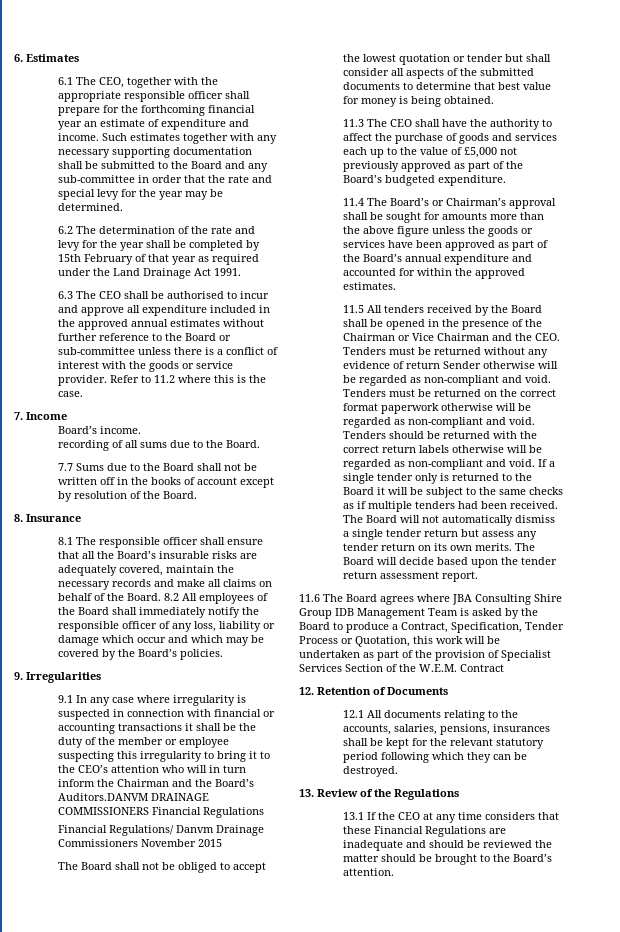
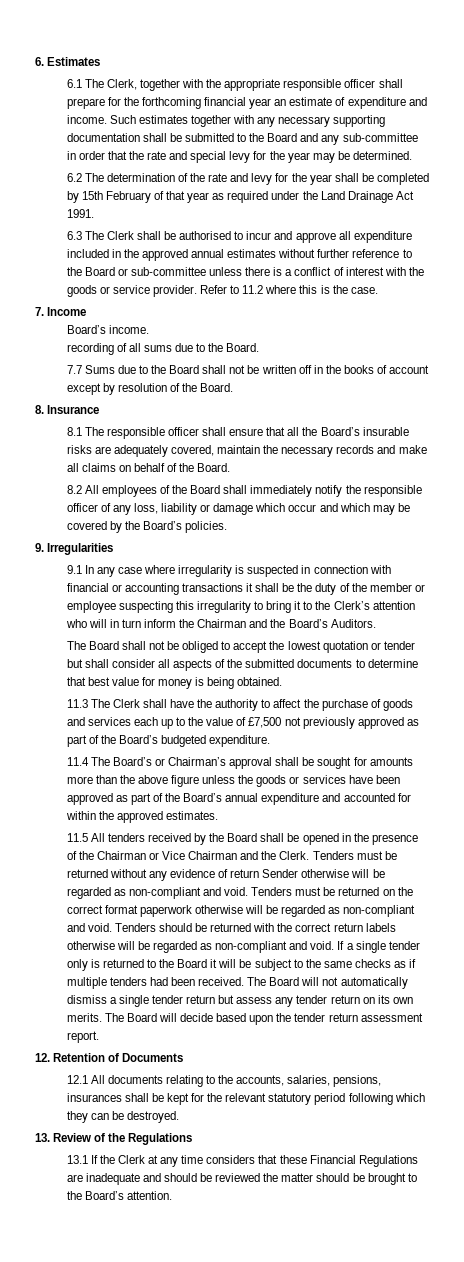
- 6.1 The CEO, together with the appropriate responsible officer shall prepare for the forthcoming financial year an estimate of expenditure and income.
+ 6.1 The Clerk, together with the appropriate responsible officer shall prepare for the forthcoming financial year an estimate of expenditure and income.
- 6.3 The CEO shall be authorised to incur and approve all expenditure included in the approved annual estimates without further reference to the Board or sub-committee unless there is a conflict of interest with the goods or service provider.
+ 6.3 The Clerk shall be authorised to incur and approve all expenditure included in the approved annual estimates without further reference to the Board or sub-committee unless there is a conflict of interest with the goods or service provider.
- 8.1 The responsible officer shall ensure that all the Board’s insurable risks are adequately covered, maintain the necessary records and make all claims on behalf of the Board. 8.2 All employees of the Board shall immediately notify the responsible officer of any loss, liability or damage which occur and which may be covered by the Board’s policies.
+ 8.1 The responsible officer shall ensure that all the Board’s insurable risks are adequately covered, maintain the necessary records and make all claims on behalf of the Board.
+ 8.2 All employees of the Board shall immediately notify the responsible officer of any loss, liability or damage which occur and which may be covered by the Board’s policies.
- 9.1 In any case where irregularity is suspected in connection with financial or accounting transactions it shall be the duty of the member or employee suspecting this irregularity to bring it to the CEO’s attention who will in turn inform the Chairman and the Board’s Auditors.DANVM DRAINAGE COMMISSIONERS Financial Regulations
- Financial Regulations/ Danvm Drainage Commissioners November 2015
+ 9.1 In any case where irregularity is suspected in connection with financial or accounting transactions it shall be the duty of the member or employee suspecting this irregularity to bring it to the Clerk’s attention who will in turn inform the Chairman and the Board’s Auditors.
- 11.3 The CEO shall have the authority to affect the purchase of goods and services each up to the value of £5,000 not previously approved as part of the Board’s budgeted expenditure.
+ 11.3 The Clerk shall have the authority to affect the purchase of goods and services each up to the value of £7,500 not previously approved as part of the Board’s budgeted expenditure.
- 11.5 All tenders received by the Board shall be opened in the presence of the Chairman or Vice Chairman and the CEO. Tenders must be returned without any evidence of return Sender otherwise will be regarded as non-compliant and void.
+ 11.5 All tenders received by the Board shall be opened in the presence of the Chairman or Vice Chairman and the Clerk. Tenders must be returned without any evidence of return Sender otherwise will be regarded as non-compliant and void.
- 11.6 The Board agrees where JBA Consulting Shire Group IDB Management Team is asked by the Board to produce a Contract, Specification, Tender Process or Quotation, this work will be undertaken as part of the provision of Specialist Services Section of the W.E.M. Contract
- 13.1 If the CEO at any time considers that these Financial Regulations are inadequate and should be reviewed the matter should be brought to the Board’s attention.
+ 13.1 If the Clerk at any time considers that these Financial Regulations are inadequate and should be reviewed the matter should be brought to the Board’s attention.

